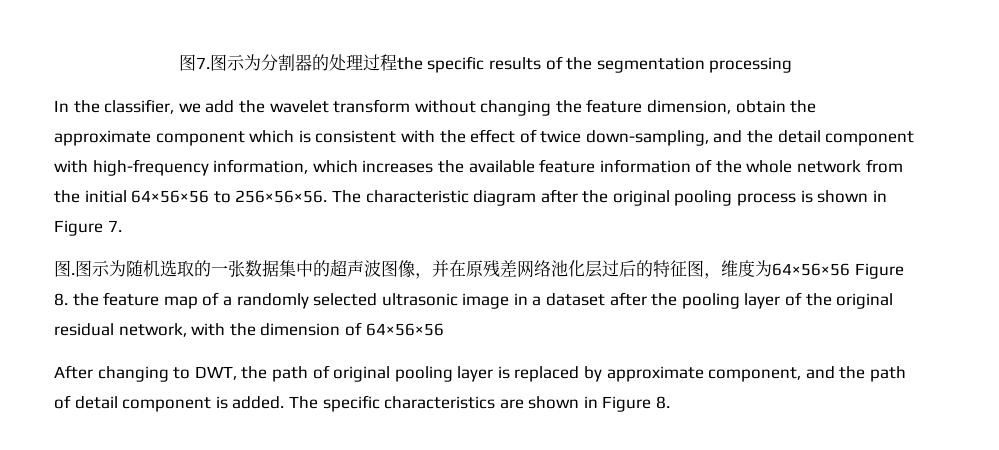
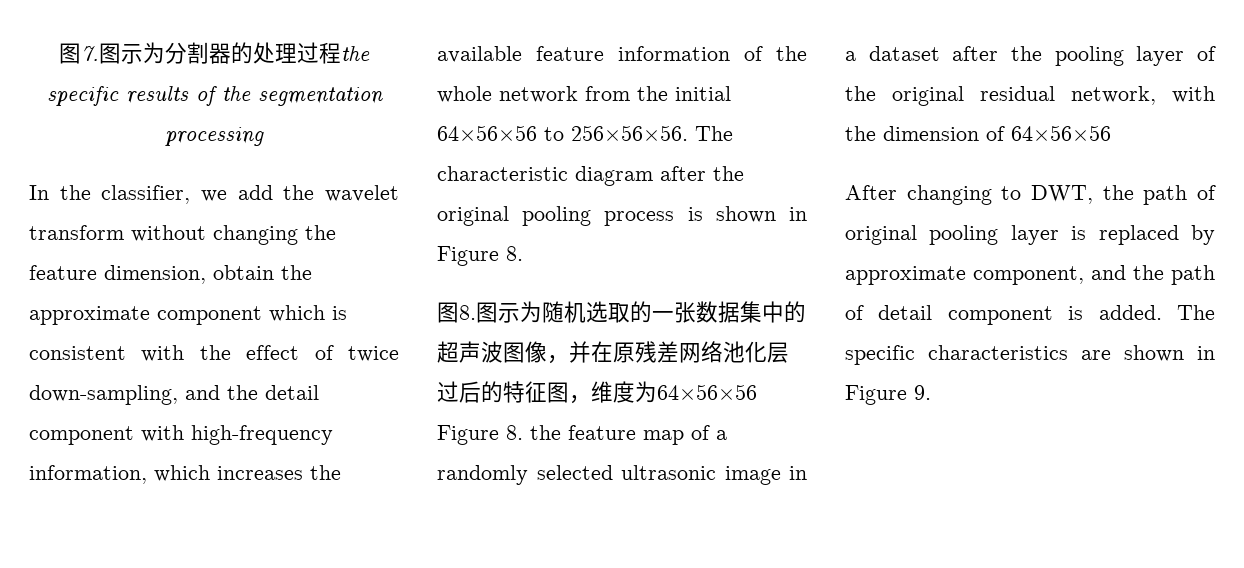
- The characteristic diagram after the original pooling process is shown in Figure 7.
- 图.图示为随机选取的一张数据集中的超声波图像，并在原残差网络池化层过后的特征图，维度为64×56×56 Figure 8. the feature map of a randomly selected ultrasonic image in a dataset after the pooling layer of the original residual network, with the dimension of 64×56×56
+ The characteristic diagram after the original pooling process is shown in Figure 8.
+ 图8.图示为随机选取的一张数据集中的超声波图像，并在原残差网络池化层过后的特征图，维度为64×56×56 Figure 8. the feature map of a randomly selected ultrasonic image in a dataset after the pooling layer of the original residual network, with the dimension of 64×56×56
- The specific characteristics are shown in Figure 8.
+ The specific characteristics are shown in Figure 9.

